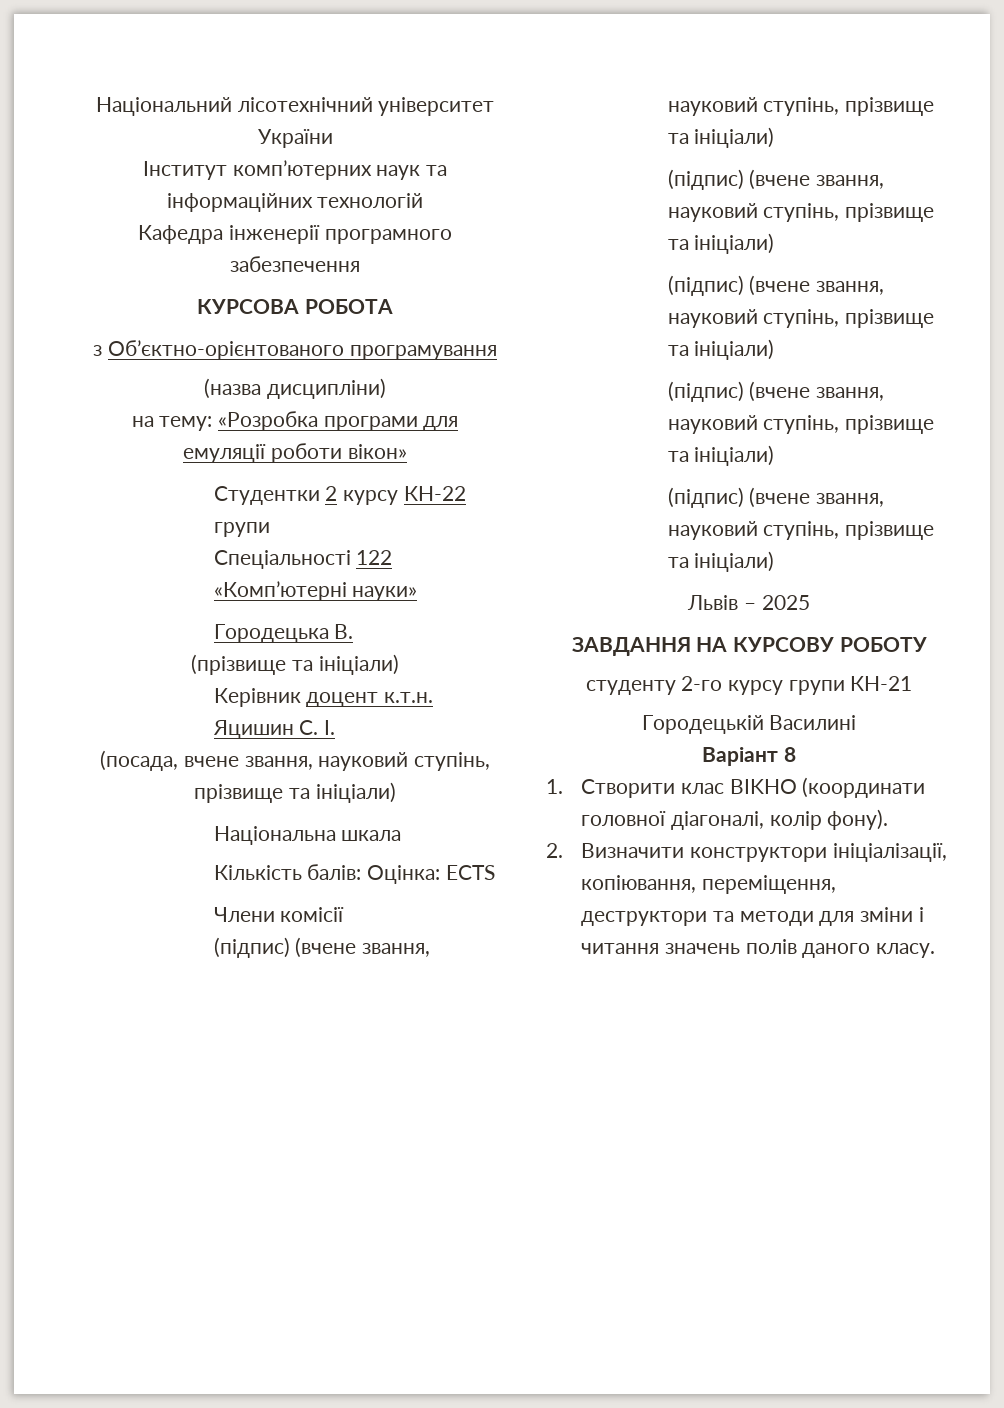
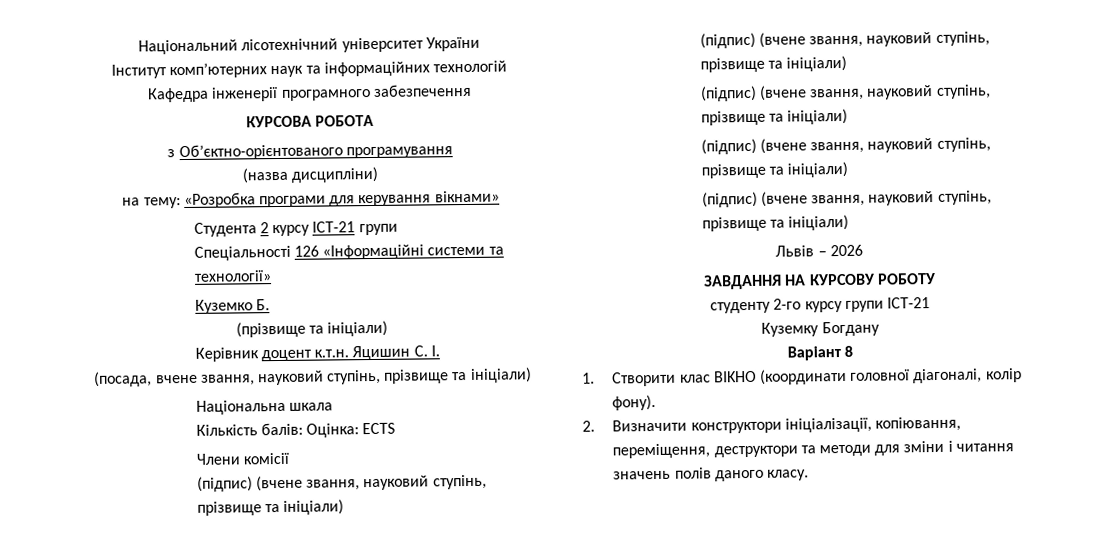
- на тему: «Розробка програми для емуляції роботи вікон»
- Студентки 2 курсу КН-22 групи
+ на тему: «Розробка програми для керування вікнами»
+ Студента 2 курсу ІСТ-21 групи
- Спеціальності 122 «Комп’ютерні науки»
- Городецька В.
+ Спеціальності 126 «Інформаційні системи та технології»
+ Куземко Б.
- Львів – 2025
+ Львів – 2026
- студенту 2-го курсу групи КН-21
- Городецькій Василині
+ студенту 2-го курсу групи ІСТ-21
+ Куземку Богдану

